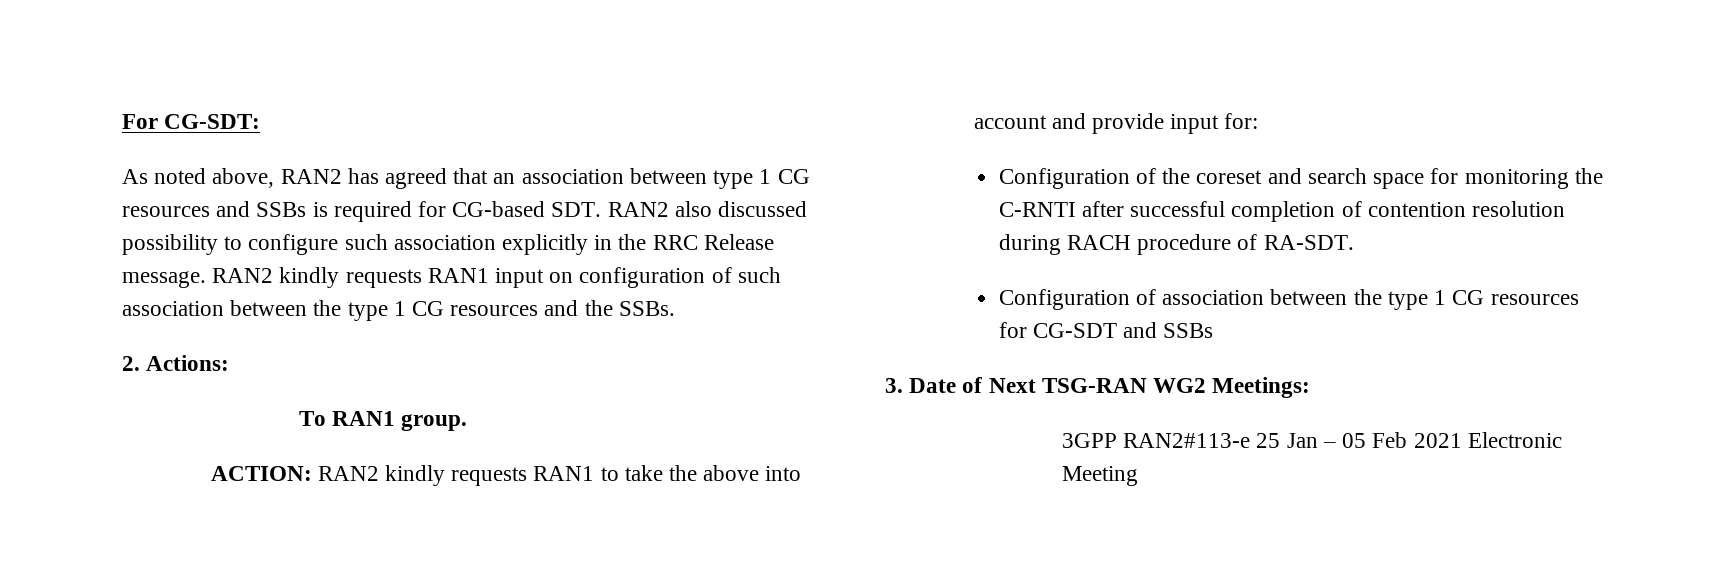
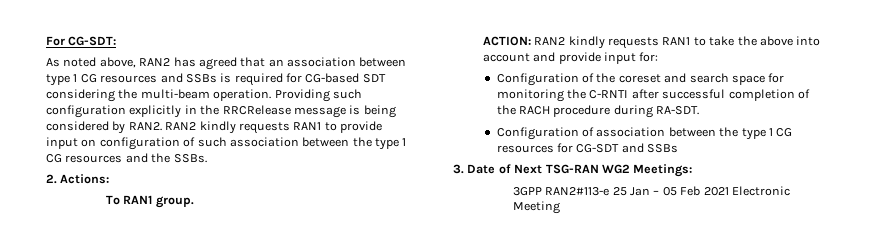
- As noted above, RAN2 has agreed that an association between type 1 CG resources and SSBs is required for CG-based SDT. RAN2 also discussed possibility to configure such association explicitly in the RRC Release message. RAN2 kindly requests RAN1 input on configuration of such association between the type 1 CG resources and the SSBs.
+ As noted above, RAN2 has agreed that an association between type 1 CG resources and SSBs is required for CG-based SDT considering the multi-beam operation. Providing such configuration explicitly in the RRCRelease message is being considered by RAN2. RAN2 kindly requests RAN1 to provide input on configuration of such association between the type 1 CG resources and the SSBs.
- Configuration of the coreset and search space for monitoring the C-RNTI after successful completion of contention resolution during RACH procedure of RA-SDT.
+ Configuration of the coreset and search space for monitoring the C-RNTI after successful completion of the RACH procedure during RA-SDT.

